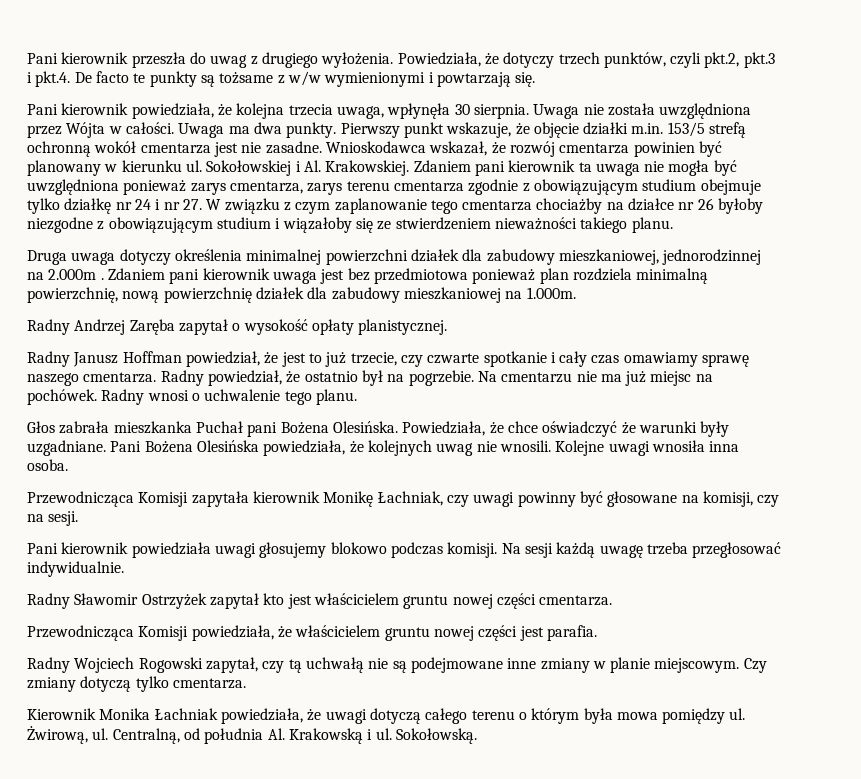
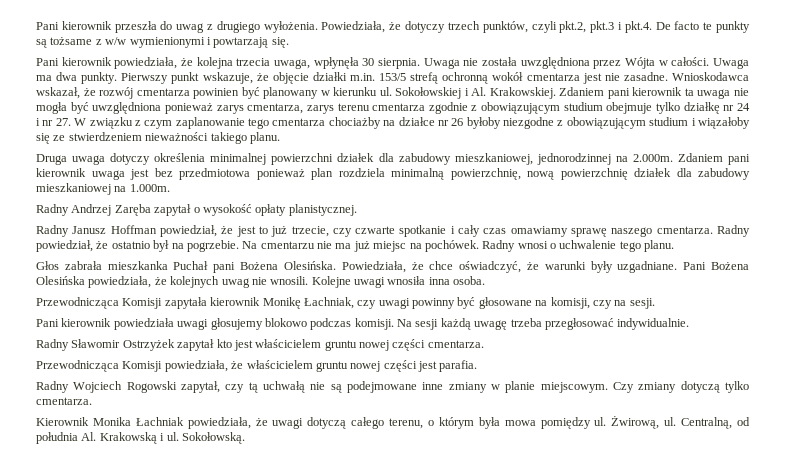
- Druga uwaga dotyczy określenia minimalnej powierzchni działek dla zabudowy mieszkaniowej, jednorodzinnej na 2.000m . Zdaniem pani kierownik uwaga jest bez przedmiotowa ponieważ plan rozdziela minimalną powierzchnię, nową powierzchnię działek dla zabudowy mieszkaniowej na 1.000m.
+ Druga uwaga dotyczy określenia minimalnej powierzchni działek dla zabudowy mieszkaniowej, jednorodzinnej na 2.000m. Zdaniem pani kierownik uwaga jest bez przedmiotowa ponieważ plan rozdziela minimalną powierzchnię, nową powierzchnię działek dla zabudowy mieszkaniowej na 1.000m.
- Powiedziała, że chce oświadczyć że warunki były uzgadniane.
+ Powiedziała, że chce oświadczyć, że warunki były uzgadniane.
- Kierownik Monika Łachniak powiedziała, że uwagi dotyczą całego terenu o którym była mowa pomiędzy ul.
+ Kierownik Monika Łachniak powiedziała, że uwagi dotyczą całego terenu, o którym była mowa pomiędzy ul.

